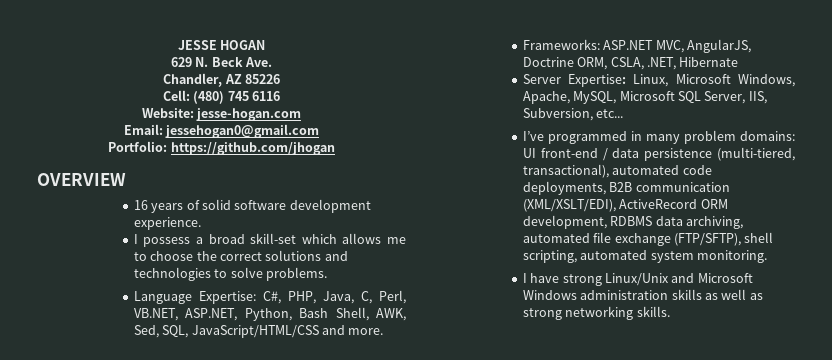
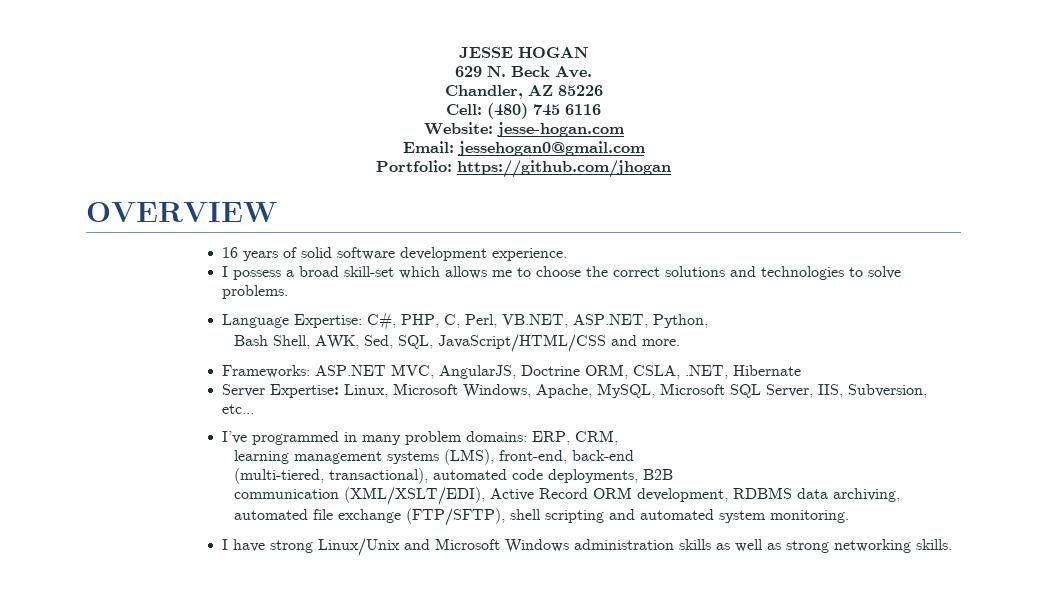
- Language Expertise: C#, PHP, Java, C, Perl, VB.NET, ASP.NET, Python, Bash Shell, AWK, Sed, SQL, JavaScript/HTML/CSS and more.
+ Language Expertise: C#, PHP, C, Perl, VB.NET, ASP.NET, Python,
+ Bash Shell, AWK, Sed, SQL, JavaScript/HTML/CSS and more.
- I’ve programmed in many problem domains: UI front-end / data persistence (multi-tiered, transactional), automated code deployments, B2B communication (XML/XSLT/EDI), ActiveRecord ORM development, RDBMS data archiving, automated file exchange (FTP/SFTP), shell scripting, automated system monitoring.
+ I’ve programmed in many problem domains: ERP, CRM,
+ learning management systems (LMS), front-end, back-end
+ (multi-tiered, transactional), automated code deployments, B2B
+ communication (XML/XSLT/EDI), Active Record ORM development, RDBMS data archiving, automated file exchange (FTP/SFTP), shell scripting and automated system monitoring.

